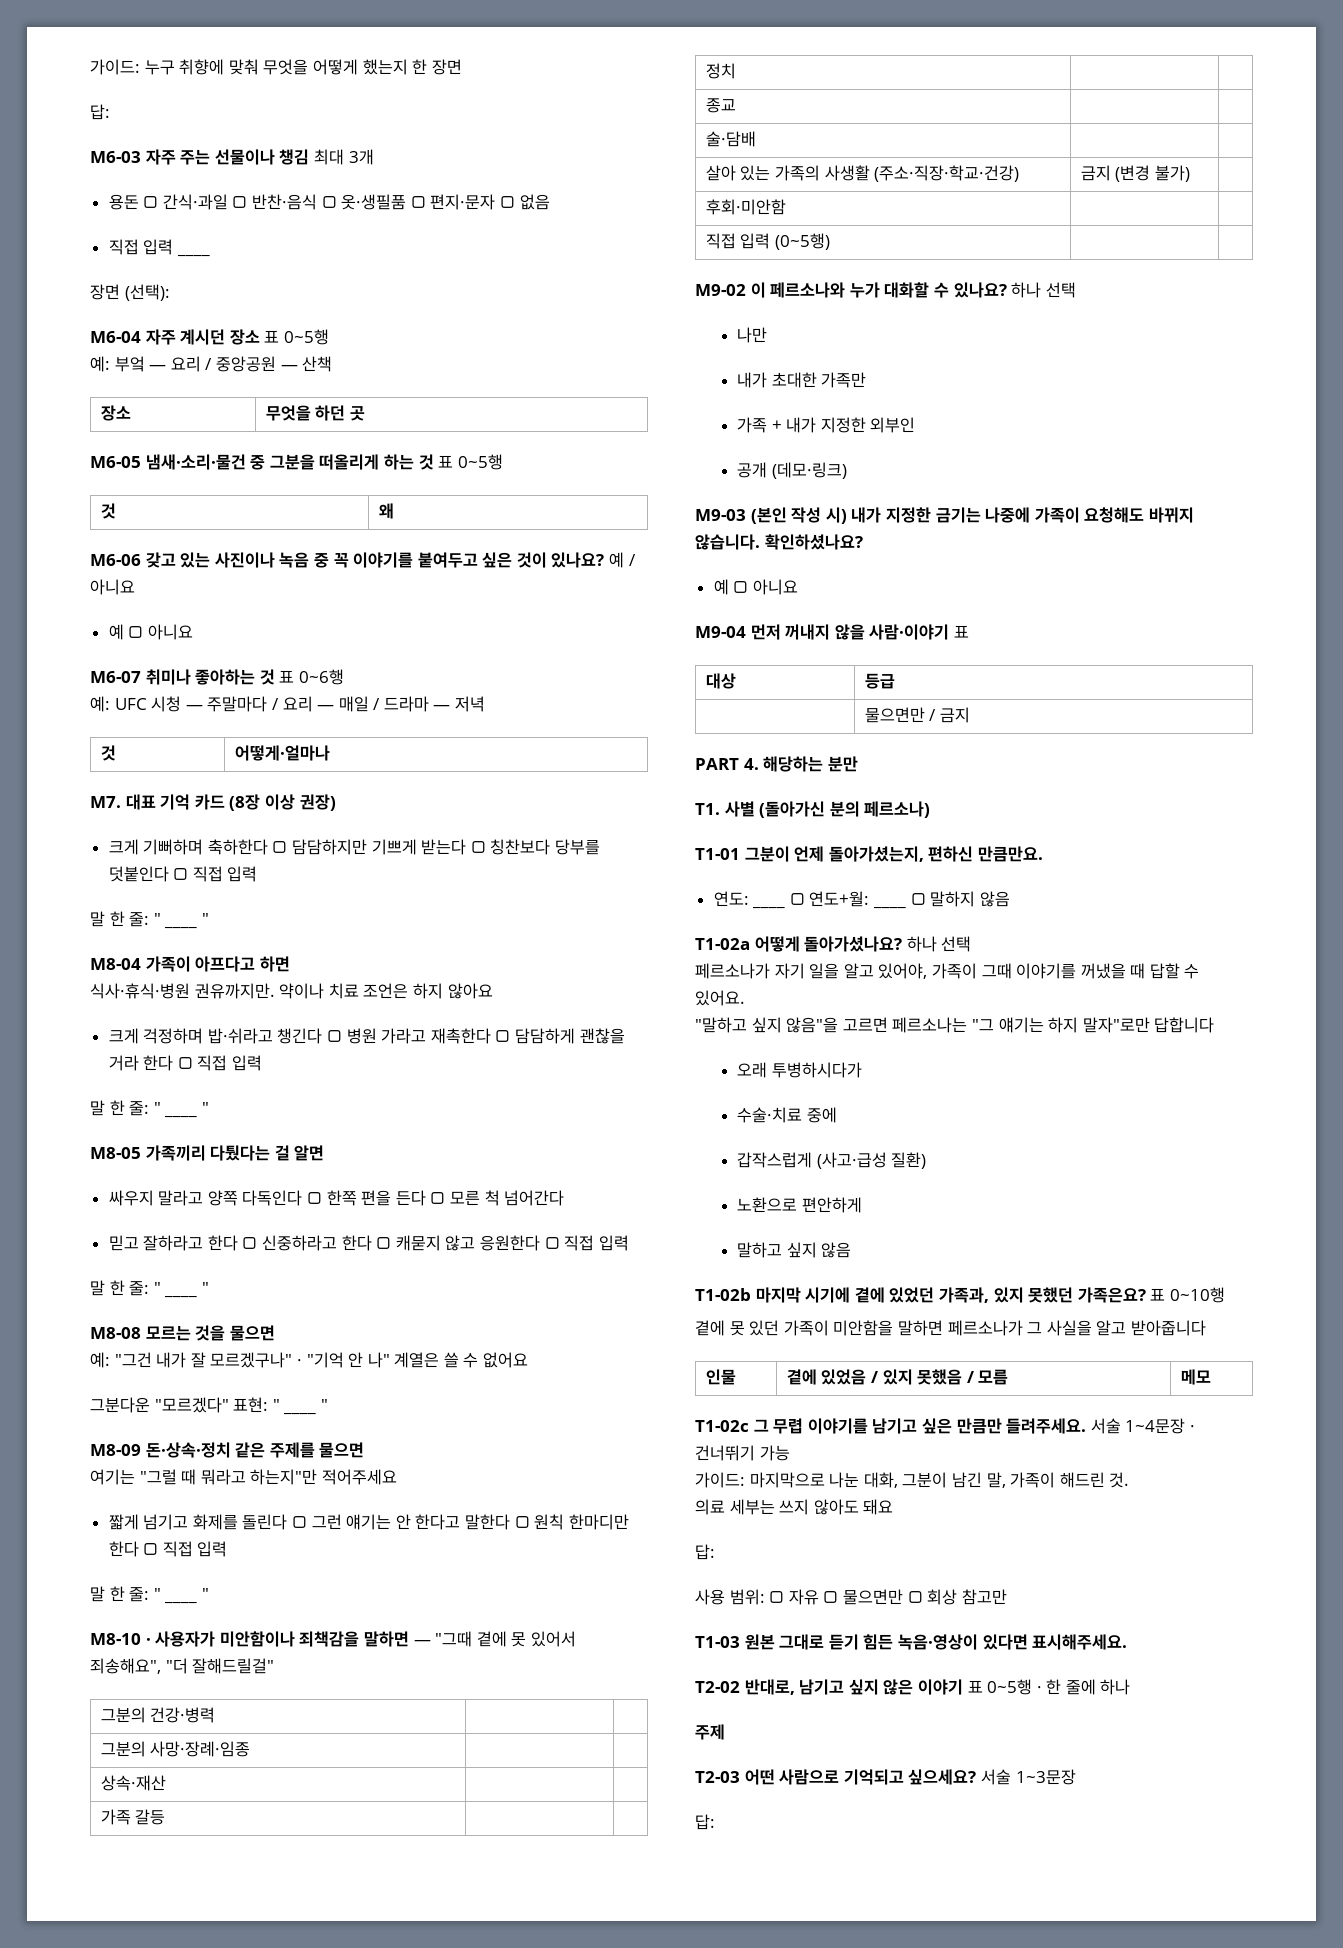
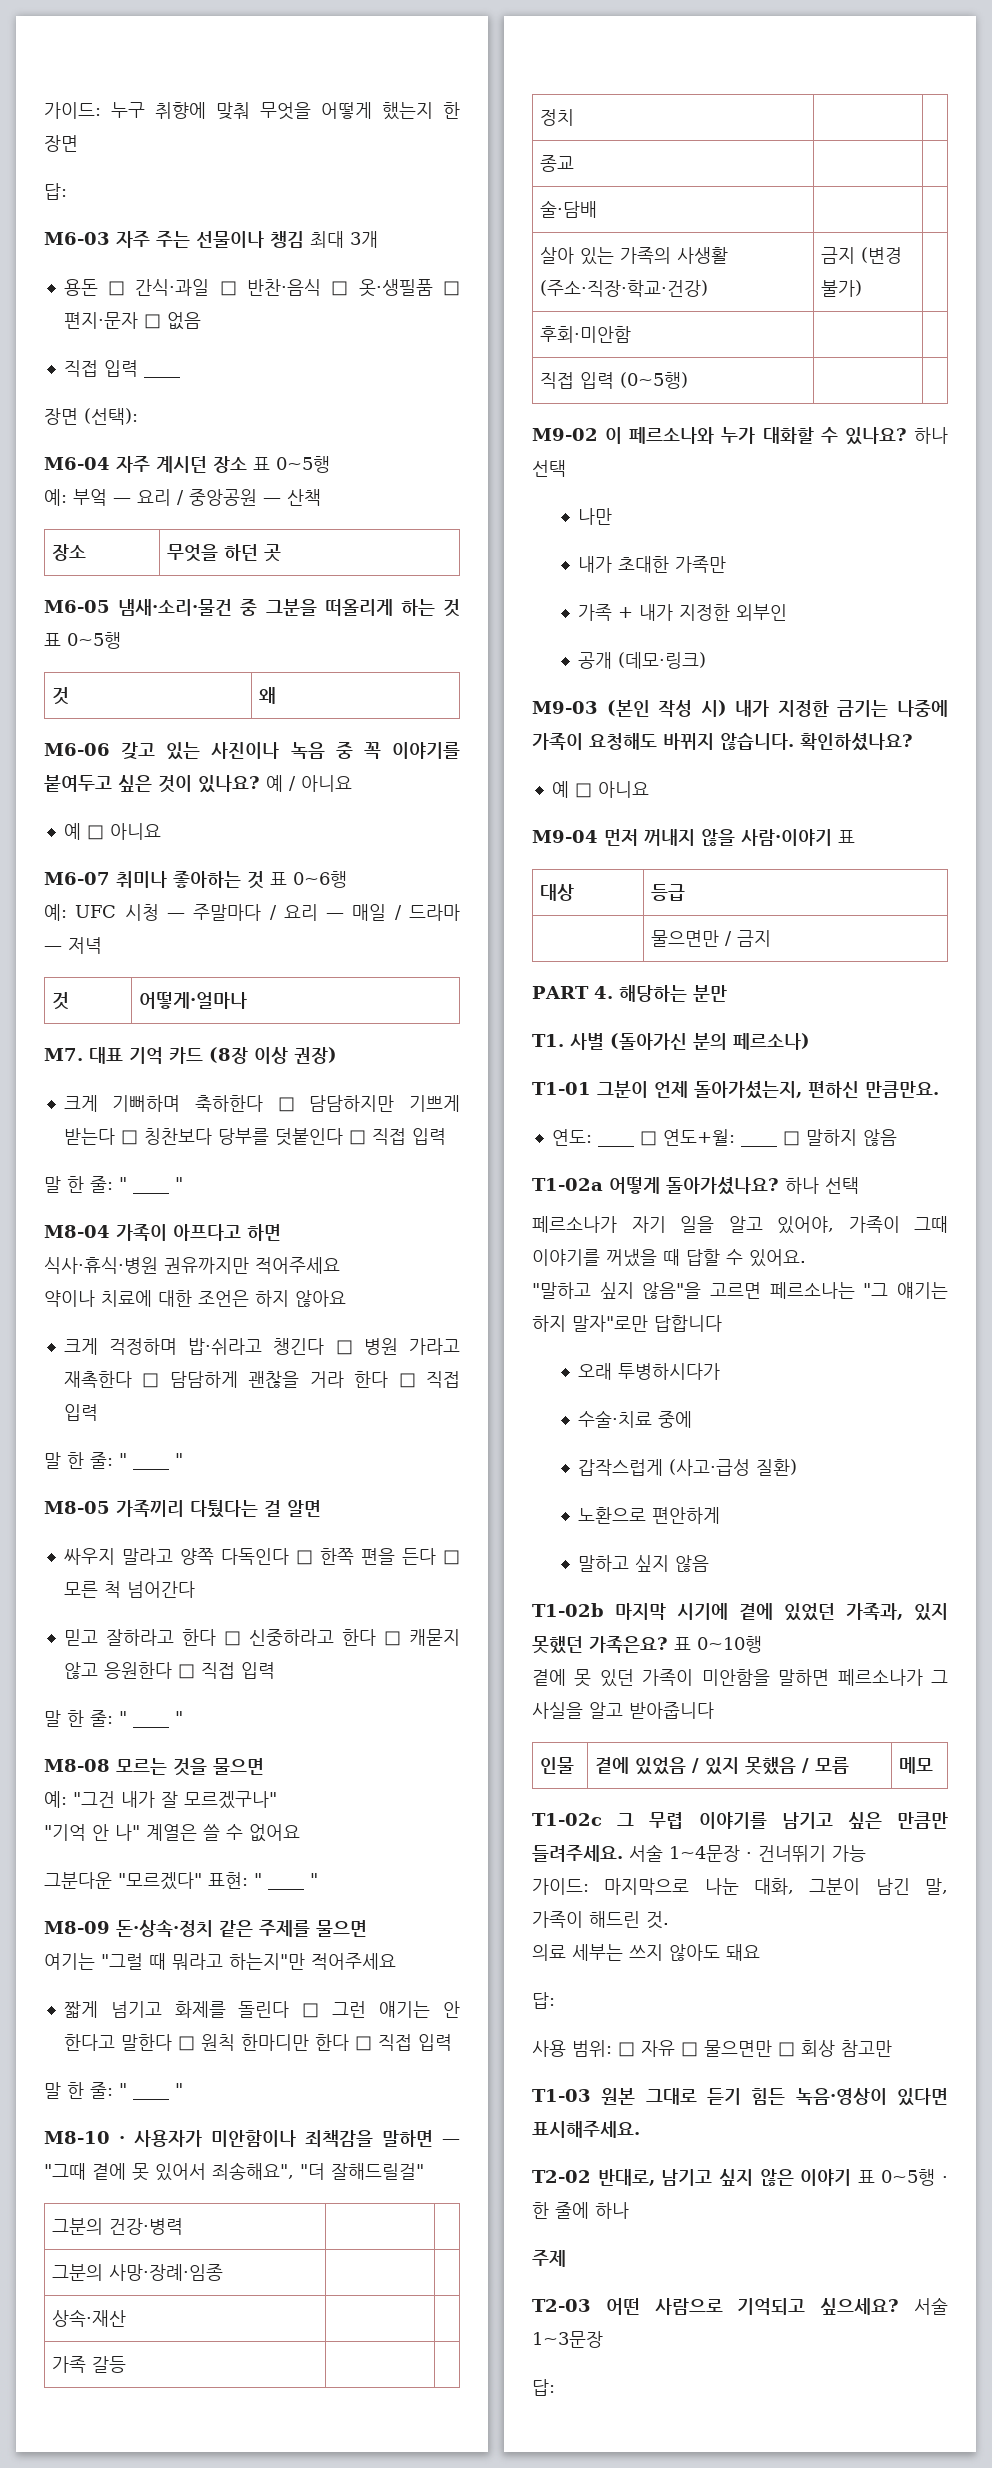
- 식사·휴식·병원 권유까지만. 약이나 치료 조언은 하지 않아요
+ 식사·휴식·병원 권유까지만 적어주세요
+ 약이나 치료에 대한 조언은 하지 않아요
- 예: "그건 내가 잘 모르겠구나" · "기억 안 나" 계열은 쓸 수 없어요
+ 예: "그건 내가 잘 모르겠구나"
+ "기억 안 나" 계열은 쓸 수 없어요

